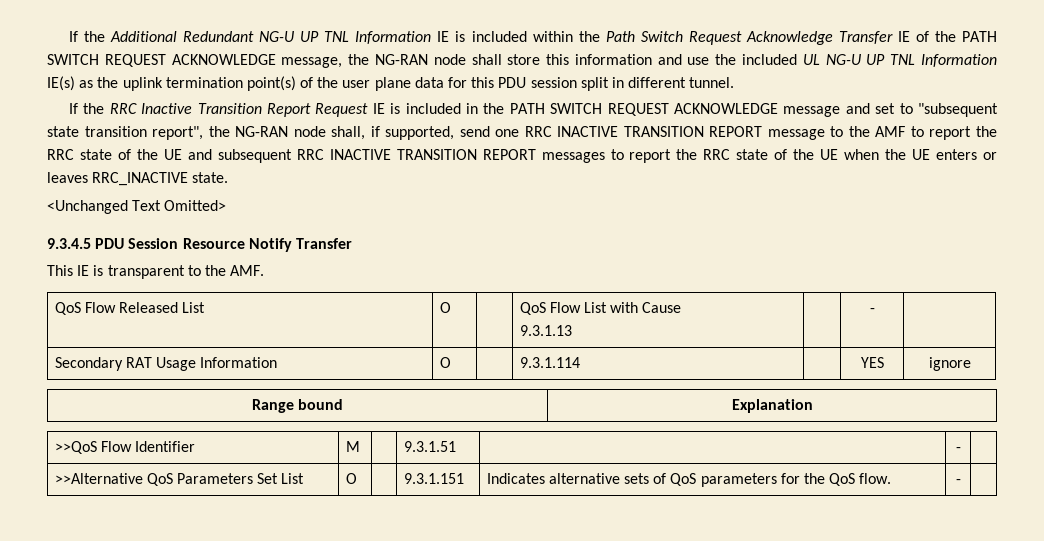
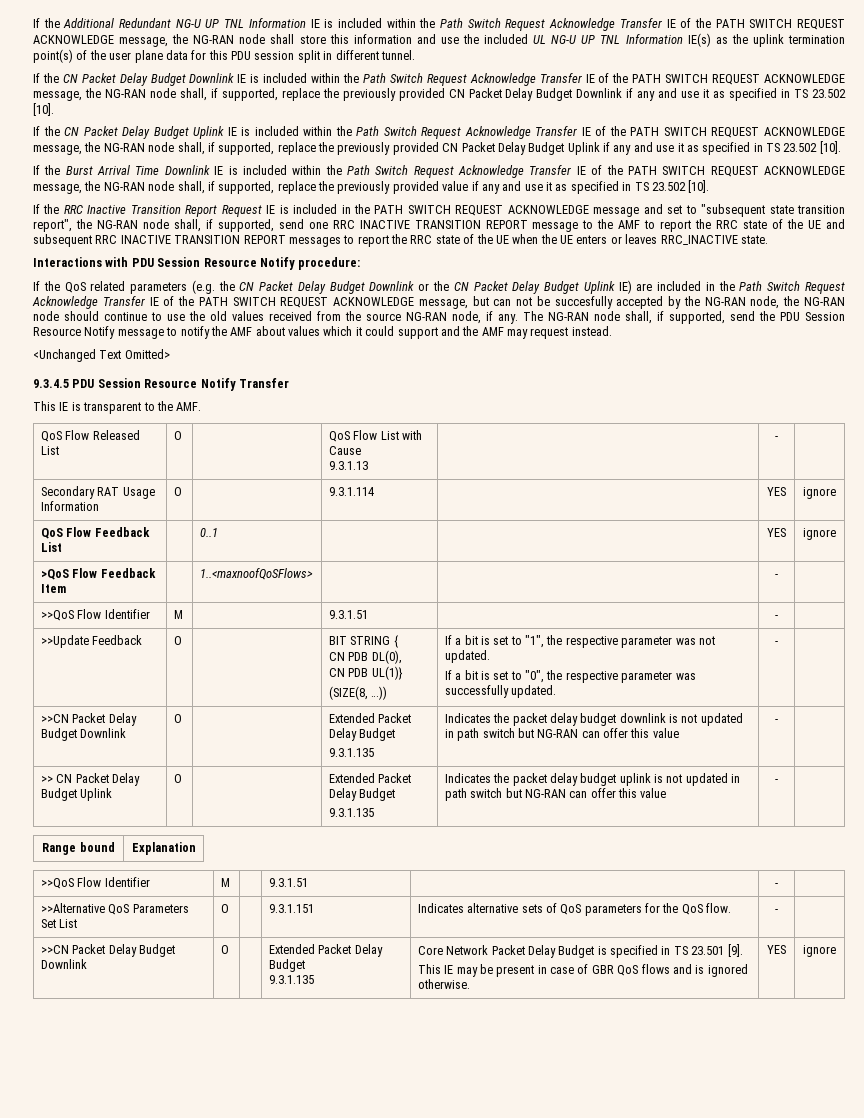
+ If the CN Packet Delay Budget Downlink IE is included within the Path Switch Request Acknowledge Transfer IE of the PATH SWITCH REQUEST ACKNOWLEDGE message, the NG-RAN node shall, if supported, replace the previously provided CN Packet Delay Budget Downlink if any and use it as specified in TS 23.502 [10].
+ If the CN Packet Delay Budget Uplink IE is included within the Path Switch Request Acknowledge Transfer IE of the PATH SWITCH REQUEST ACKNOWLEDGE message, the NG-RAN node shall, if supported, replace the previously provided CN Packet Delay Budget Uplink if any and use it as specified in TS 23.502 [10].
+ If the Burst Arrival Time Downlink IE is included within the Path Switch Request Acknowledge Transfer IE of the PATH SWITCH REQUEST ACKNOWLEDGE message, the NG-RAN node shall, if supported, replace the previously provided value if any and use it as specified in TS 23.502 [10].
+ Interactions with PDU Session Resource Notify procedure:
+ If the QoS related parameters (e.g. the CN Packet Delay Budget Downlink or the CN Packet Delay Budget Uplink IE) are included in the Path Switch Request Acknowledge Transfer IE of the PATH SWITCH REQUEST ACKNOWLEDGE message, but can not be succesfully accepted by the NG-RAN node, the NG-RAN node should continue to use the old values received from the source NG-RAN node, if any. The NG-RAN node shall, if supported, send the PDU Session Resource Notify message to notify the AMF about values which it could support and the AMF may request instead.
+ QoS Flow Feedback List | | 0..1 | | | YES | ignore
+ >QoS Flow Feedback Item | | 1..<maxnoofQoSFlows> | | | - |
+ >>QoS Flow Identifier | M | | 9.3.1.51 | | - |
+ >>Update Feedback | O | | BIT STRING {
+ CN PDB DL(0),
+ CN PDB UL(1)}
+ (SIZE(8, …)) | If a bit is set to "1", the respective parameter was not updated.
+ If a bit is set to "0", the respective parameter was successfully updated. | - |
+ >>CN Packet Delay Budget Downlink | O | | Extended Packet Delay Budget
+ 9.3.1.135 | Indicates the packet delay budget downlink is not updated in path switch but NG-RAN can offer this value | - |
+ >> CN Packet Delay Budget Uplink | O | | Extended Packet Delay Budget
+ 9.3.1.135 | Indicates the packet delay budget uplink is not updated in path switch but NG-RAN can offer this value | - |
  >>Alternative QoS Parameters Set List | O | | 9.3.1.151 | Indicates alternative sets of QoS parameters for the QoS flow. | - |
+ >>CN Packet Delay Budget Downlink | O | | Extended Packet Delay Budget
+ 9.3.1.135 | Core Network Packet Delay Budget is specified in TS 23.501 [9].
+ This IE may be present in case of GBR QoS flows and is ignored otherwise. | YES | ignore

